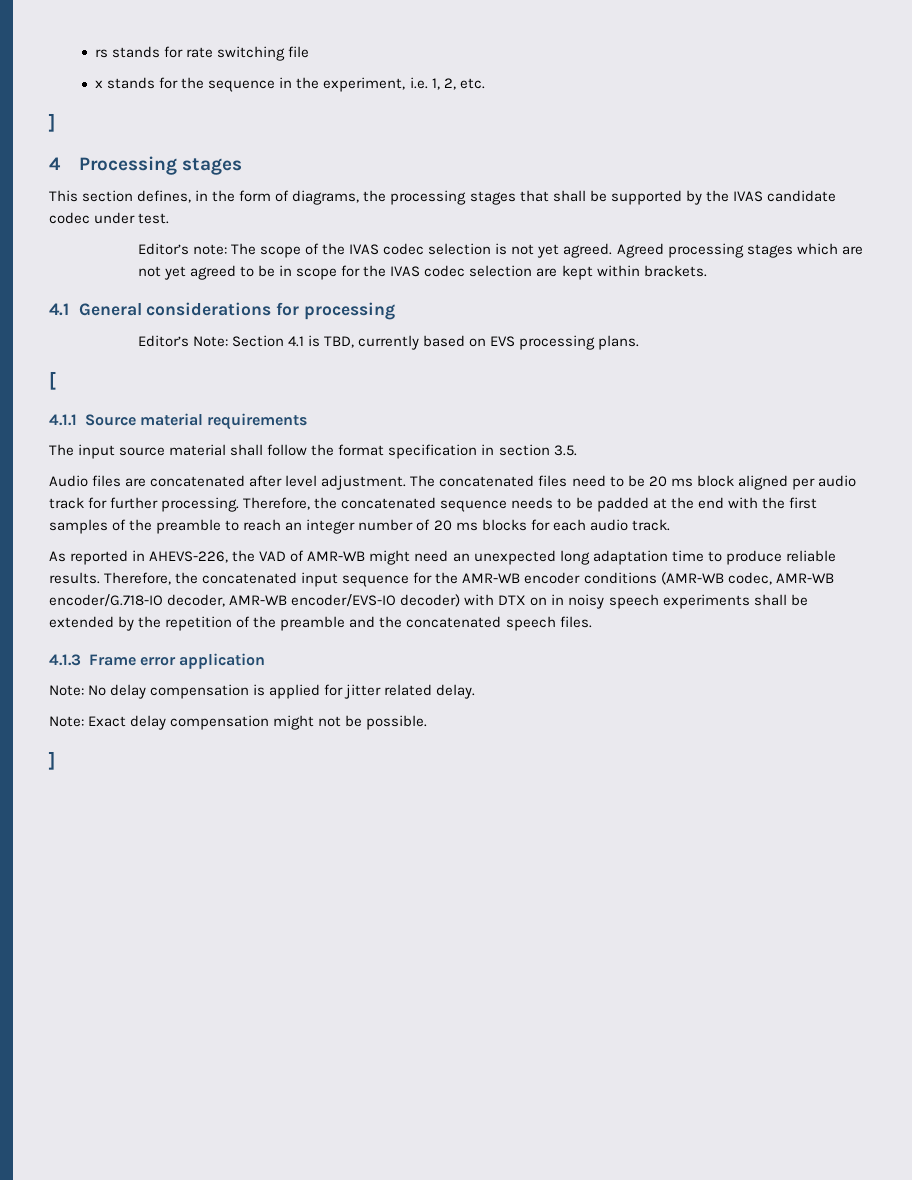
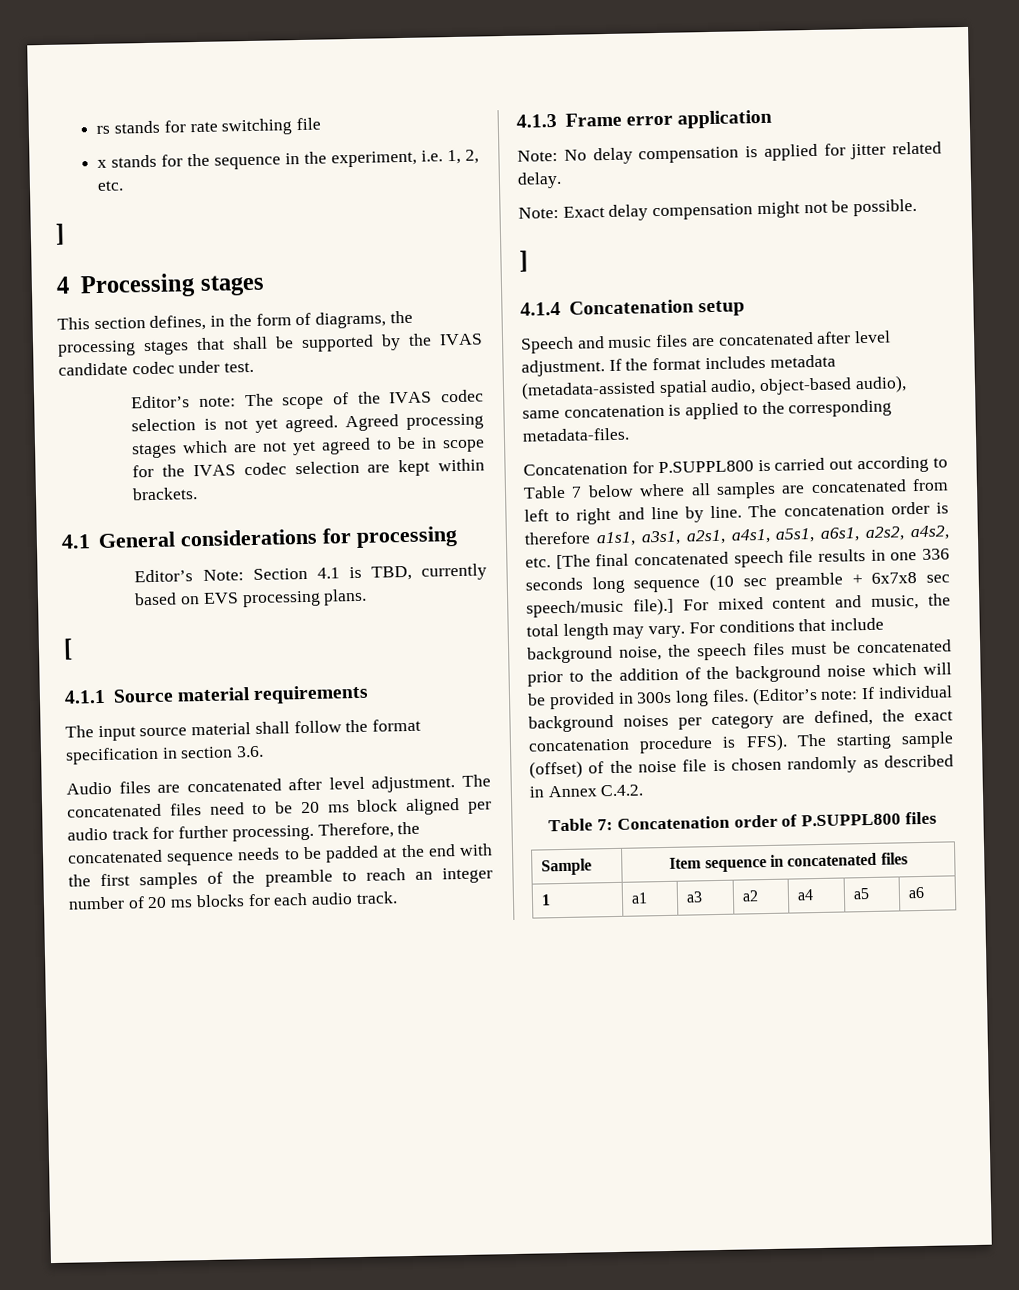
- The input source material shall follow the format specification in section 3.5.
+ The input source material shall follow the format specification in section 3.6.
- As reported in AHEVS-226, the VAD of AMR-WB might need an unexpected long adaptation time to produce reliable results. Therefore, the concatenated input sequence for the AMR-WB encoder conditions (AMR-WB codec, AMR-WB encoder/G.718-IO decoder, AMR-WB encoder/EVS-IO decoder) with DTX on in noisy speech experiments shall be extended by the repetition of the preamble and the concatenated speech files.
+ 4.1.4 Concatenation setup
+ Speech and music files are concatenated after level adjustment. If the format includes metadata (metadata-assisted spatial audio, object-based audio), same concatenation is applied to the corresponding metadata-files.
+ Concatenation for P.SUPPL800 is carried out according to Table 7 below where all samples are concatenated from left to right and line by line. The concatenation order is therefore a1s1, a3s1, a2s1, a4s1, a5s1, a6s1, a2s2, a4s2, etc. [The final concatenated speech file results in one 336 seconds long sequence (10 sec preamble + 6x7x8 sec speech/music file).] For mixed content and music, the total length may vary. For conditions that include background noise, the speech files must be concatenated prior to the addition of the background noise which will be provided in 300s long files. (Editor’s note: If individual background noises per category are defined, the exact concatenation procedure is FFS). The starting sample (offset) of the noise file is chosen randomly as described in Annex C.4.2.
+ Table 7: Concatenation order of P.SUPPL800 files
+ Sample | Item sequence in concatenated files
+ 1 | a1 | a3 | a2 | a4 | a5 | a6

